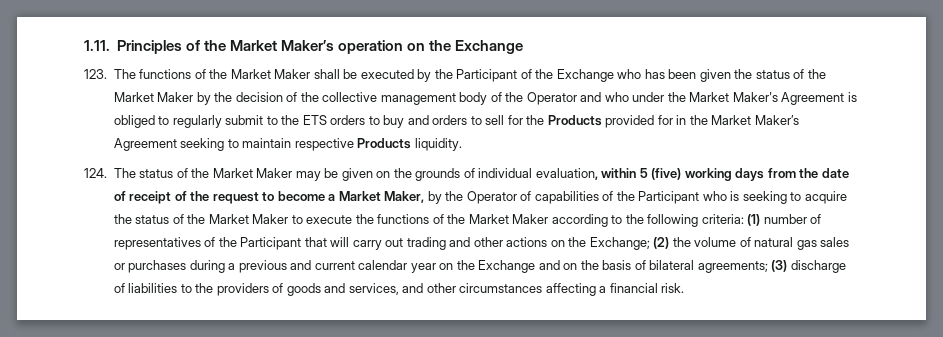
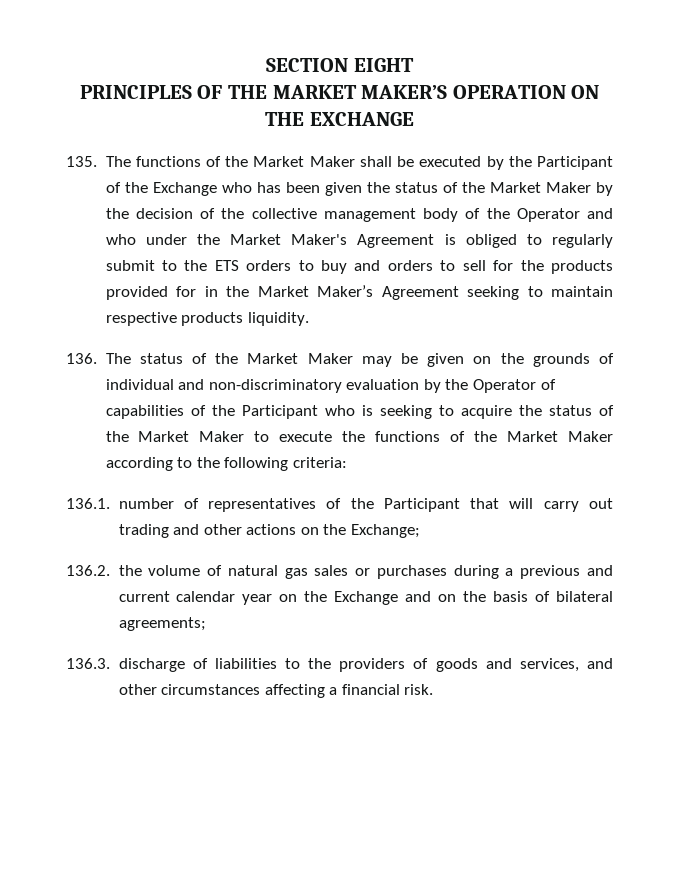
- 1.11. Principles of the Market Maker’s operation on the Exchange
- 123. The functions of the Market Maker shall be executed by the Participant of the Exchange who has been given the status of the Market Maker by the decision of the collective management body of the Operator and who under the Market Maker's Agreement is obliged to regularly submit to the ETS orders to buy and orders to sell for the Products provided for in the Market Maker’s Agreement seeking to maintain respective Products liquidity.
+ SECTION EIGHT
+ PRINCIPLES OF THE MARKET MAKER’S OPERATION ON THE EXCHANGE
+ 135. The functions of the Market Maker shall be executed by the Participant of the Exchange who has been given the status of the Market Maker by the decision of the collective management body of the Operator and who under the Market Maker's Agreement is obliged to regularly submit to the ETS orders to buy and orders to sell for the products provided for in the Market Maker’s Agreement seeking to maintain respective products liquidity.
- 124. The status of the Market Maker may be given on the grounds of individual evaluation, within 5 (five) working days from the date of receipt of the request to become a Market Maker, by the Operator of capabilities of the Participant who is seeking to acquire the status of the Market Maker to execute the functions of the Market Maker according to the following criteria: (1) number of representatives of the Participant that will carry out trading and other actions on the Exchange; (2) the volume of natural gas sales or purchases during a previous and current calendar year on the Exchange and on the basis of bilateral agreements; (3) discharge of liabilities to the providers of goods and services, and other circumstances affecting a financial risk.
+ 136. The status of the Market Maker may be given on the grounds of individual and non-discriminatory evaluation by the Operator of capabilities of the Participant who is seeking to acquire the status of the Market Maker to execute the functions of the Market Maker according to the following criteria:
+ 136.1. number of representatives of the Participant that will carry out trading and other actions on the Exchange;
+ 136.2. the volume of natural gas sales or purchases during a previous and current calendar year on the Exchange and on the basis of bilateral agreements;
+ 136.3. discharge of liabilities to the providers of goods and services, and other circumstances affecting a financial risk.

